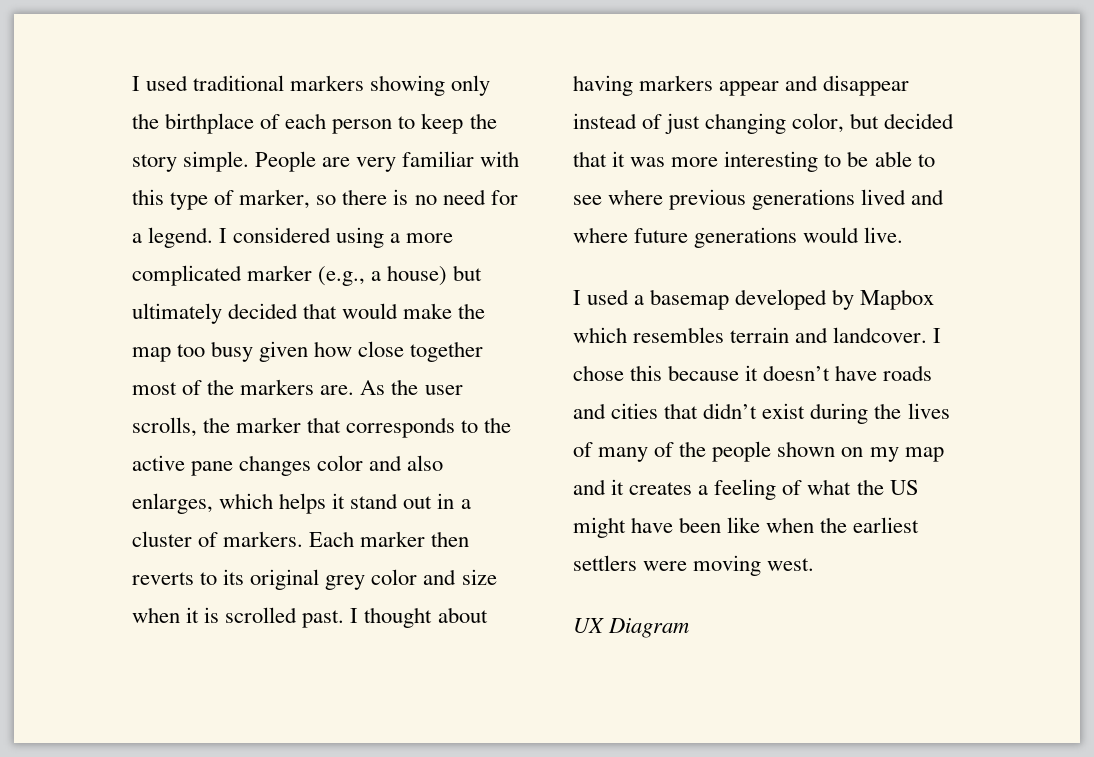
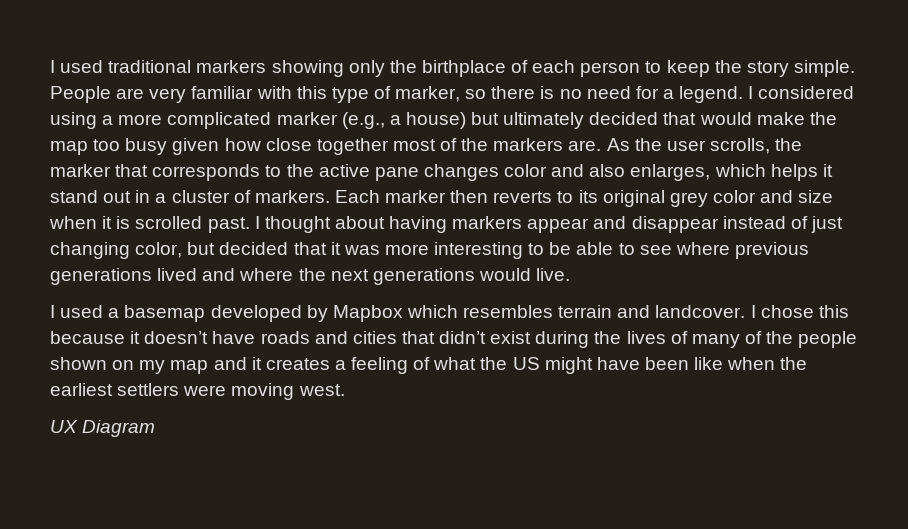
- I thought about having markers appear and disappear instead of just changing color, but decided that it was more interesting to be able to see where previous generations lived and where future generations would live.
+ I thought about having markers appear and disappear instead of just changing color, but decided that it was more interesting to be able to see where previous generations lived and where the next generations would live.

